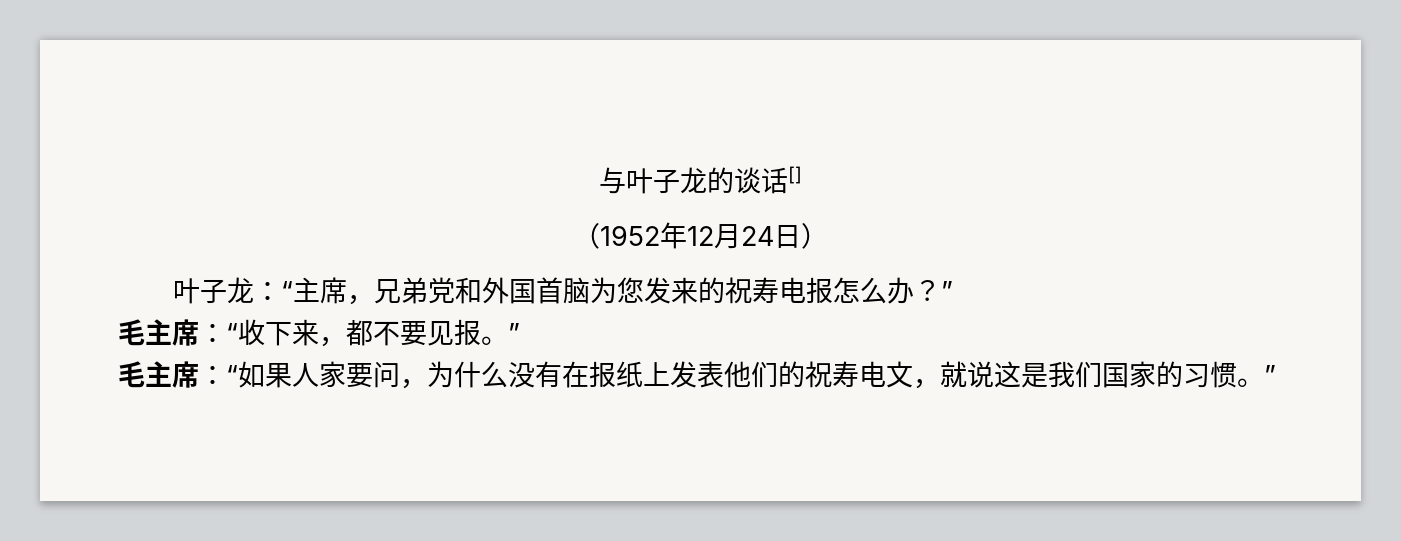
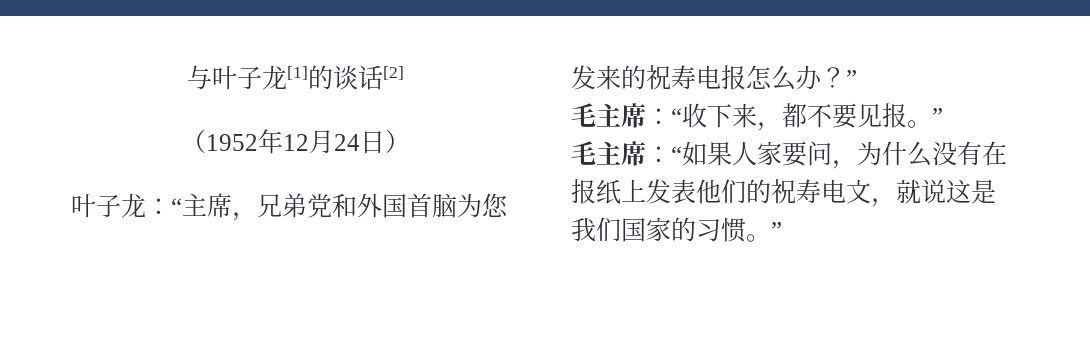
- 与叶子龙的谈话[]
+ 与叶子龙[1]的谈话[2]

